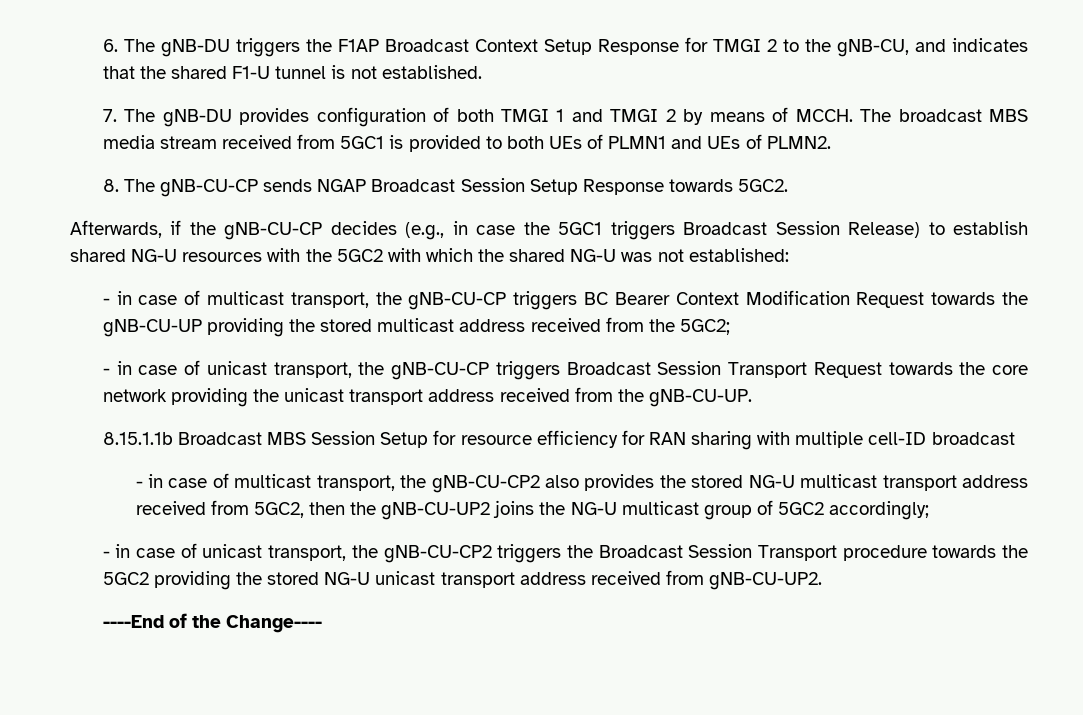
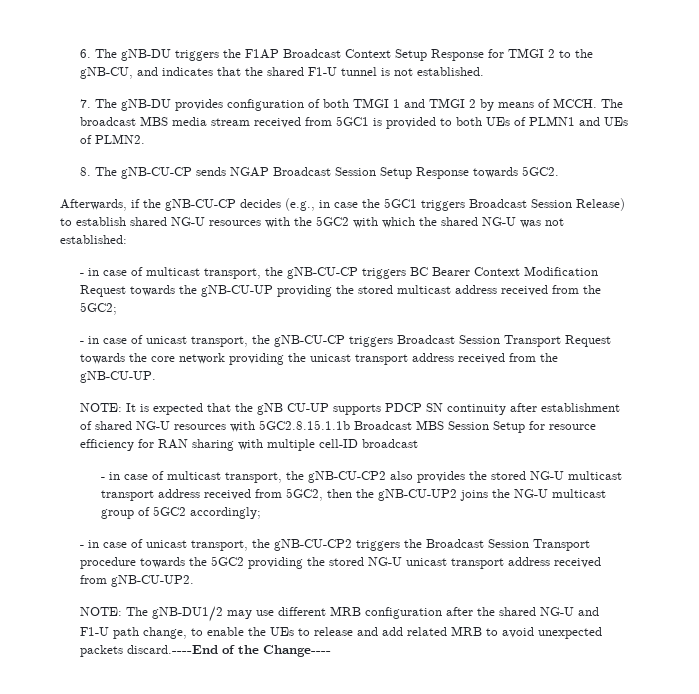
- 8.15.1.1b Broadcast MBS Session Setup for resource efficiency for RAN sharing with multiple cell-ID broadcast
+ NOTE: It is expected that the gNB CU-UP supports PDCP SN continuity after establishment of shared NG-U resources with 5GC2.8.15.1.1b Broadcast MBS Session Setup for resource efficiency for RAN sharing with multiple cell-ID broadcast
- ----End of the Change----
+ NOTE: The gNB-DU1/2 may use different MRB configuration after the shared NG-U and F1-U path change, to enable the UEs to release and add related MRB to avoid unexpected packets discard.----End of the Change----

